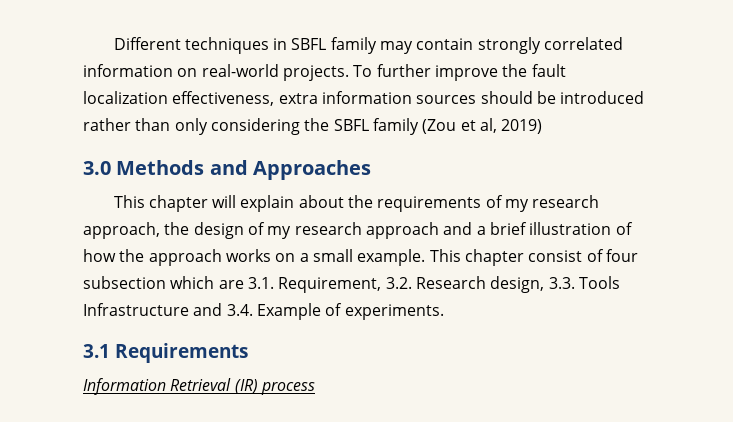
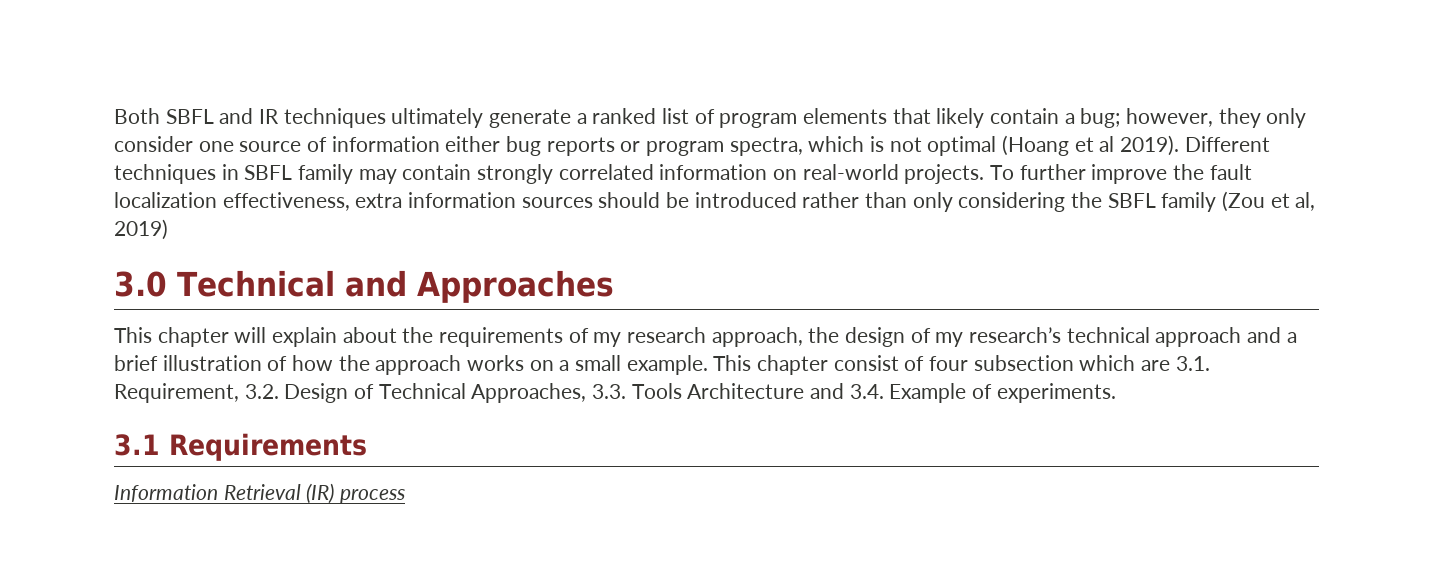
+ Both SBFL and IR techniques ultimately generate a ranked list of program elements that likely contain a bug; however, they only consider one source of information either bug reports or program spectra, which is not optimal (Hoang et al 2019).
- 3.0 Methods and Approaches
+ 3.0 Technical and Approaches
- This chapter will explain about the requirements of my research approach, the design of my research approach and a brief illustration of how the approach works on a small example.
+ This chapter will explain about the requirements of my research approach, the design of my research’s technical approach and a brief illustration of how the approach works on a small example.
- This chapter consist of four subsection which are 3.1. Requirement, 3.2. Research design, 3.3. Tools Infrastructure and 3.4. Example of experiments.
+ This chapter consist of four subsection which are 3.1. Requirement, 3.2. Design of Technical Approaches, 3.3. Tools Architecture and 3.4. Example of experiments.

